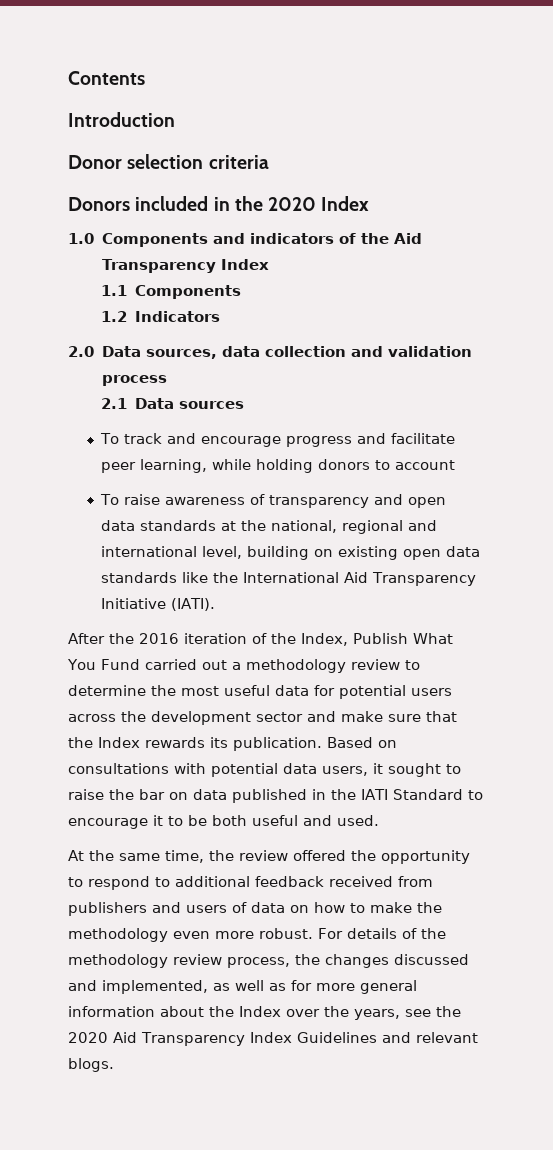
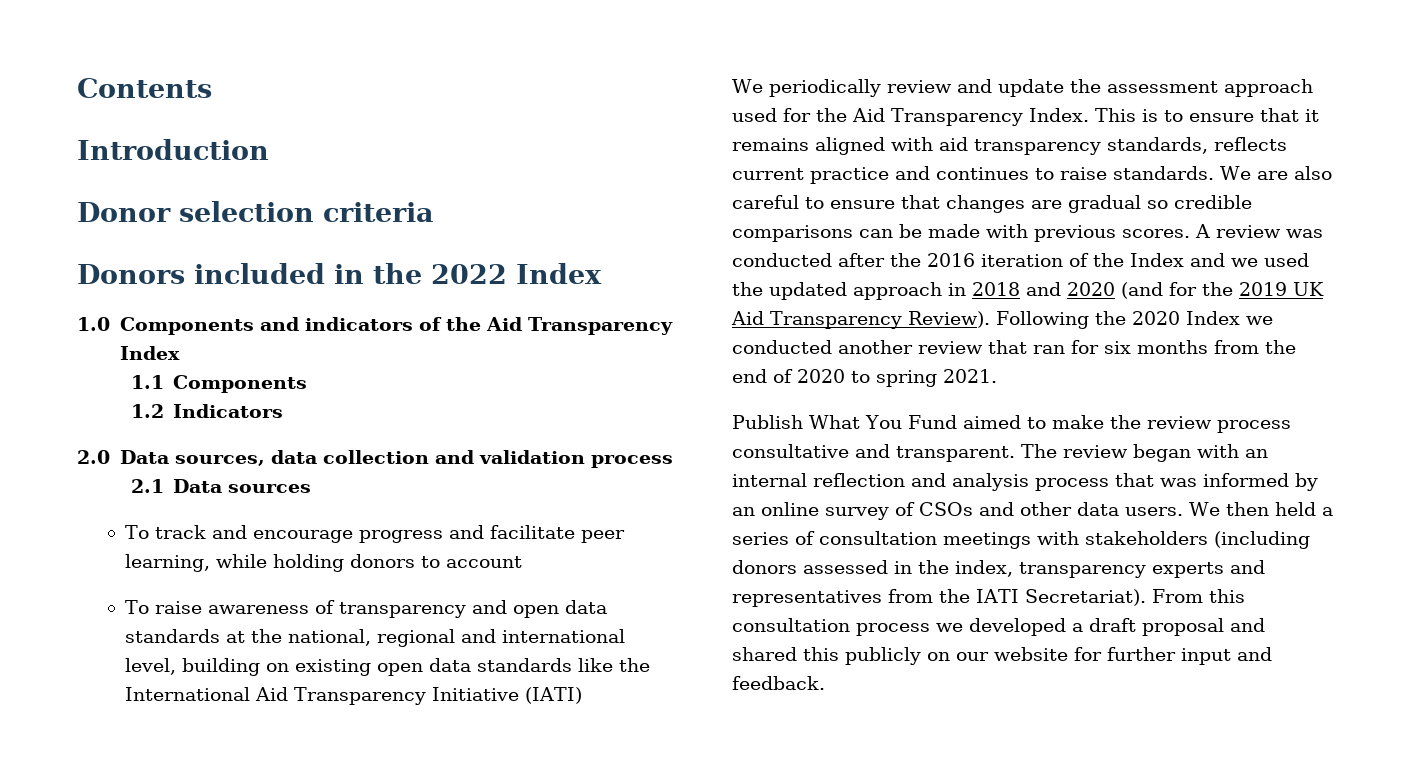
- Donors included in the 2020 Index
+ Donors included in the 2022 Index
- To raise awareness of transparency and open data standards at the national, regional and international level, building on existing open data standards like the International Aid Transparency Initiative (IATI).
- After the 2016 iteration of the Index, Publish What You Fund carried out a methodology review to determine the most useful data for potential users across the development sector and make sure that the Index rewards its publication. Based on consultations with potential data users, it sought to raise the bar on data published in the IATI Standard to encourage it to be both useful and used.
- At the same time, the review offered the opportunity to respond to additional feedback received from publishers and users of data on how to make the methodology even more robust. For details of the methodology review process, the changes discussed and implemented, as well as for more general information about the Index over the years, see the 2020 Aid Transparency Index Guidelines and relevant blogs.
+ To raise awareness of transparency and open data standards at the national, regional and international level, building on existing open data standards like the International Aid Transparency Initiative (IATI)
+ We periodically review and update the assessment approach used for the Aid Transparency Index. This is to ensure that it remains aligned with aid transparency standards, reflects current practice and continues to raise standards. We are also careful to ensure that changes are gradual so credible comparisons can be made with previous scores. A review was conducted after the 2016 iteration of the Index and we used the updated approach in 2018 and 2020 (and for the 2019 UK Aid Transparency Review). Following the 2020 Index we conducted another review that ran for six months from the end of 2020 to spring 2021.
+ Publish What You Fund aimed to make the review process consultative and transparent. The review began with an internal reflection and analysis process that was informed by an online survey of CSOs and other data users. We then held a series of consultation meetings with stakeholders (including donors assessed in the index, transparency experts and representatives from the IATI Secretariat). From this consultation process we developed a draft proposal and shared this publicly on our website for further input and feedback.

